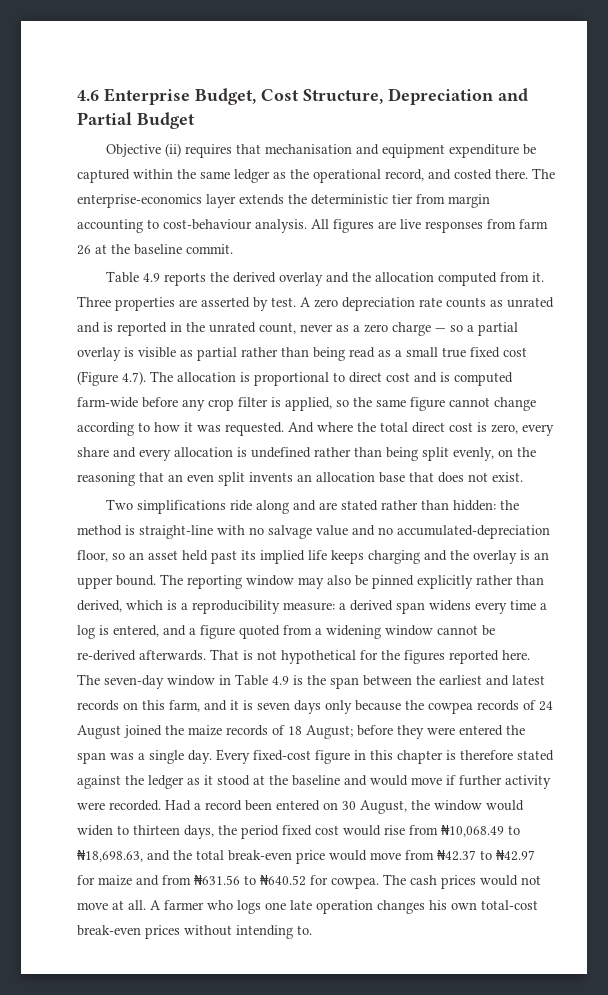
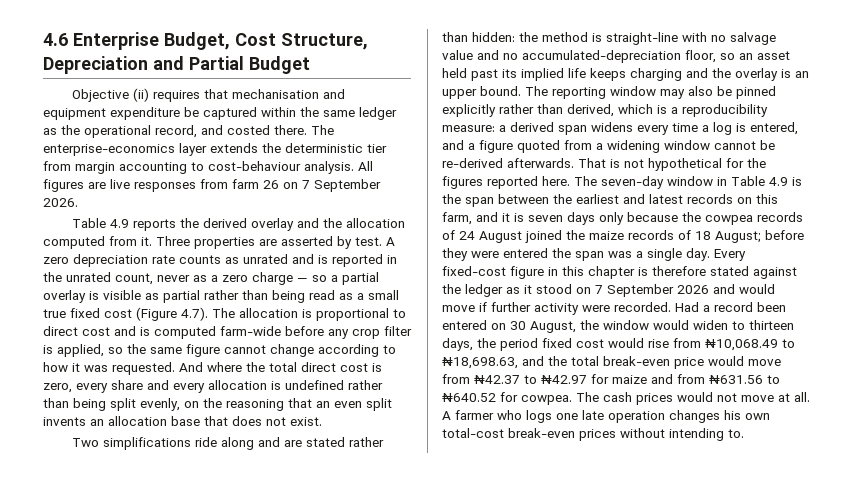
- All figures are live responses from farm 26 at the baseline commit.
+ All figures are live responses from farm 26 on 7 September 2026.
- Every fixed-cost figure in this chapter is therefore stated against the ledger as it stood at the baseline and would move if further activity were recorded.
+ Every fixed-cost figure in this chapter is therefore stated against the ledger as it stood on 7 September 2026 and would move if further activity were recorded.

